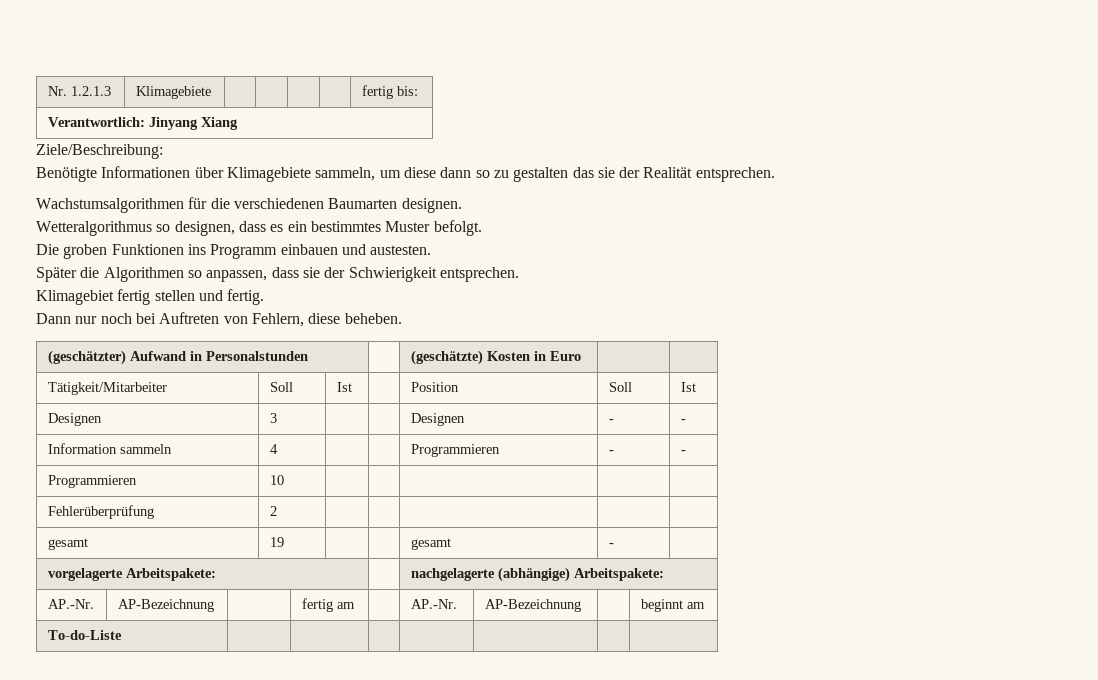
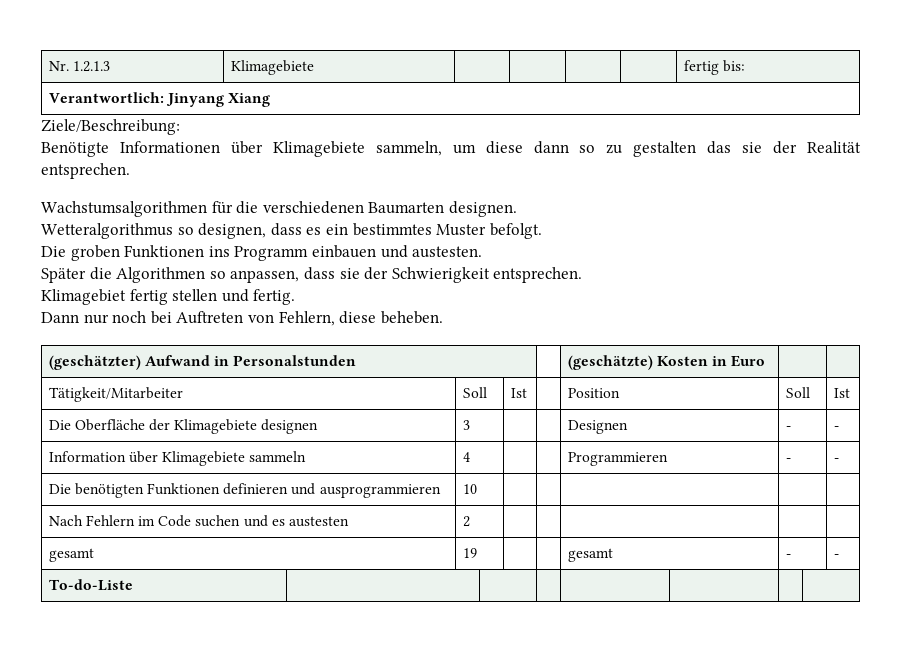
- Designen | 3 | | | Designen | - | -
+ Die Oberfläche der Klimagebiete designen | 3 | | | Designen | - | -
- Information sammeln | 4 | | | Programmieren | - | -
+ Information über Klimagebiete sammeln | 4 | | | Programmieren | - | -
- Programmieren | 10 | | | | |
- Fehlerüberprüfung | 2 | | | | |
+ Die benötigten Funktionen definieren und ausprogrammieren | 10 | | | | |
+ Nach Fehlern im Code suchen und es austesten | 2 | | | | |
- gesamt | 19 | | | gesamt | - |
- vorgelagerte Arbeitspakete: | | nachgelagerte (abhängige) Arbeitspakete:
- AP.-Nr. | AP-Bezeichnung | | fertig am | | AP.-Nr. | AP-Bezeichnung | | beginnt am
+ gesamt | 19 | | | gesamt | - | -

